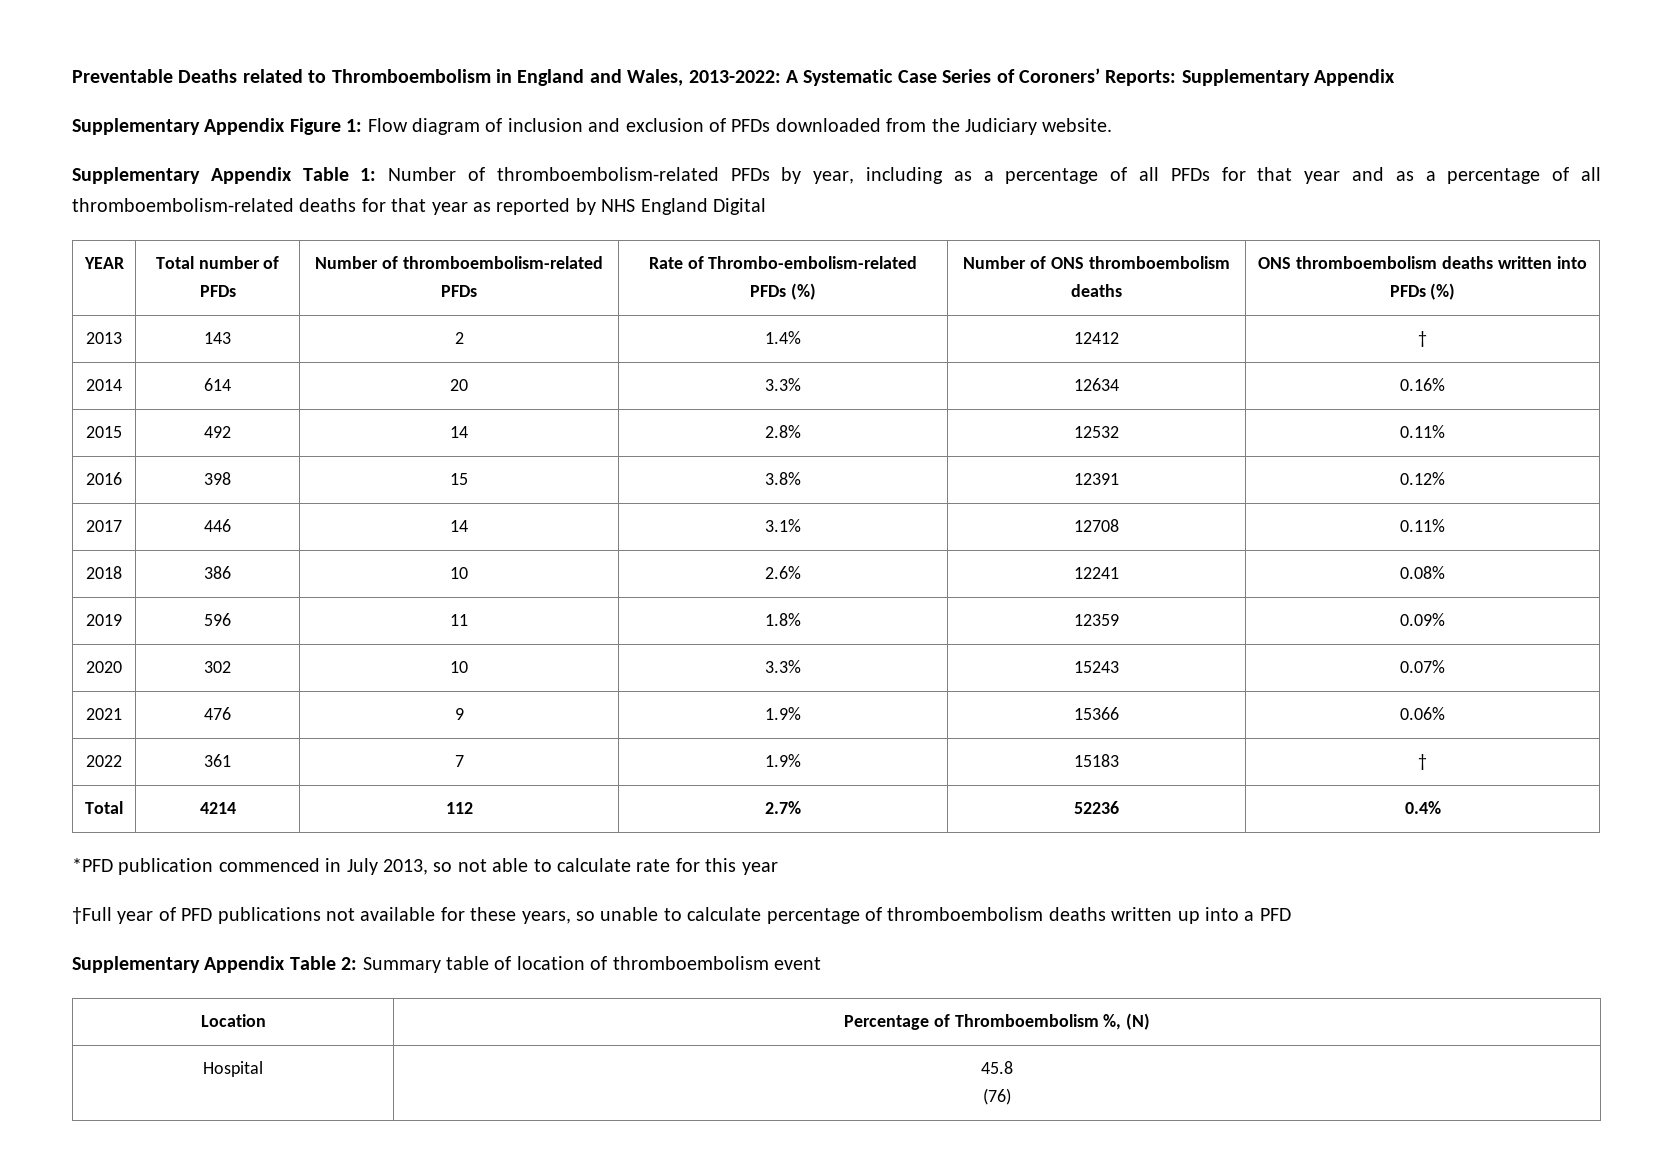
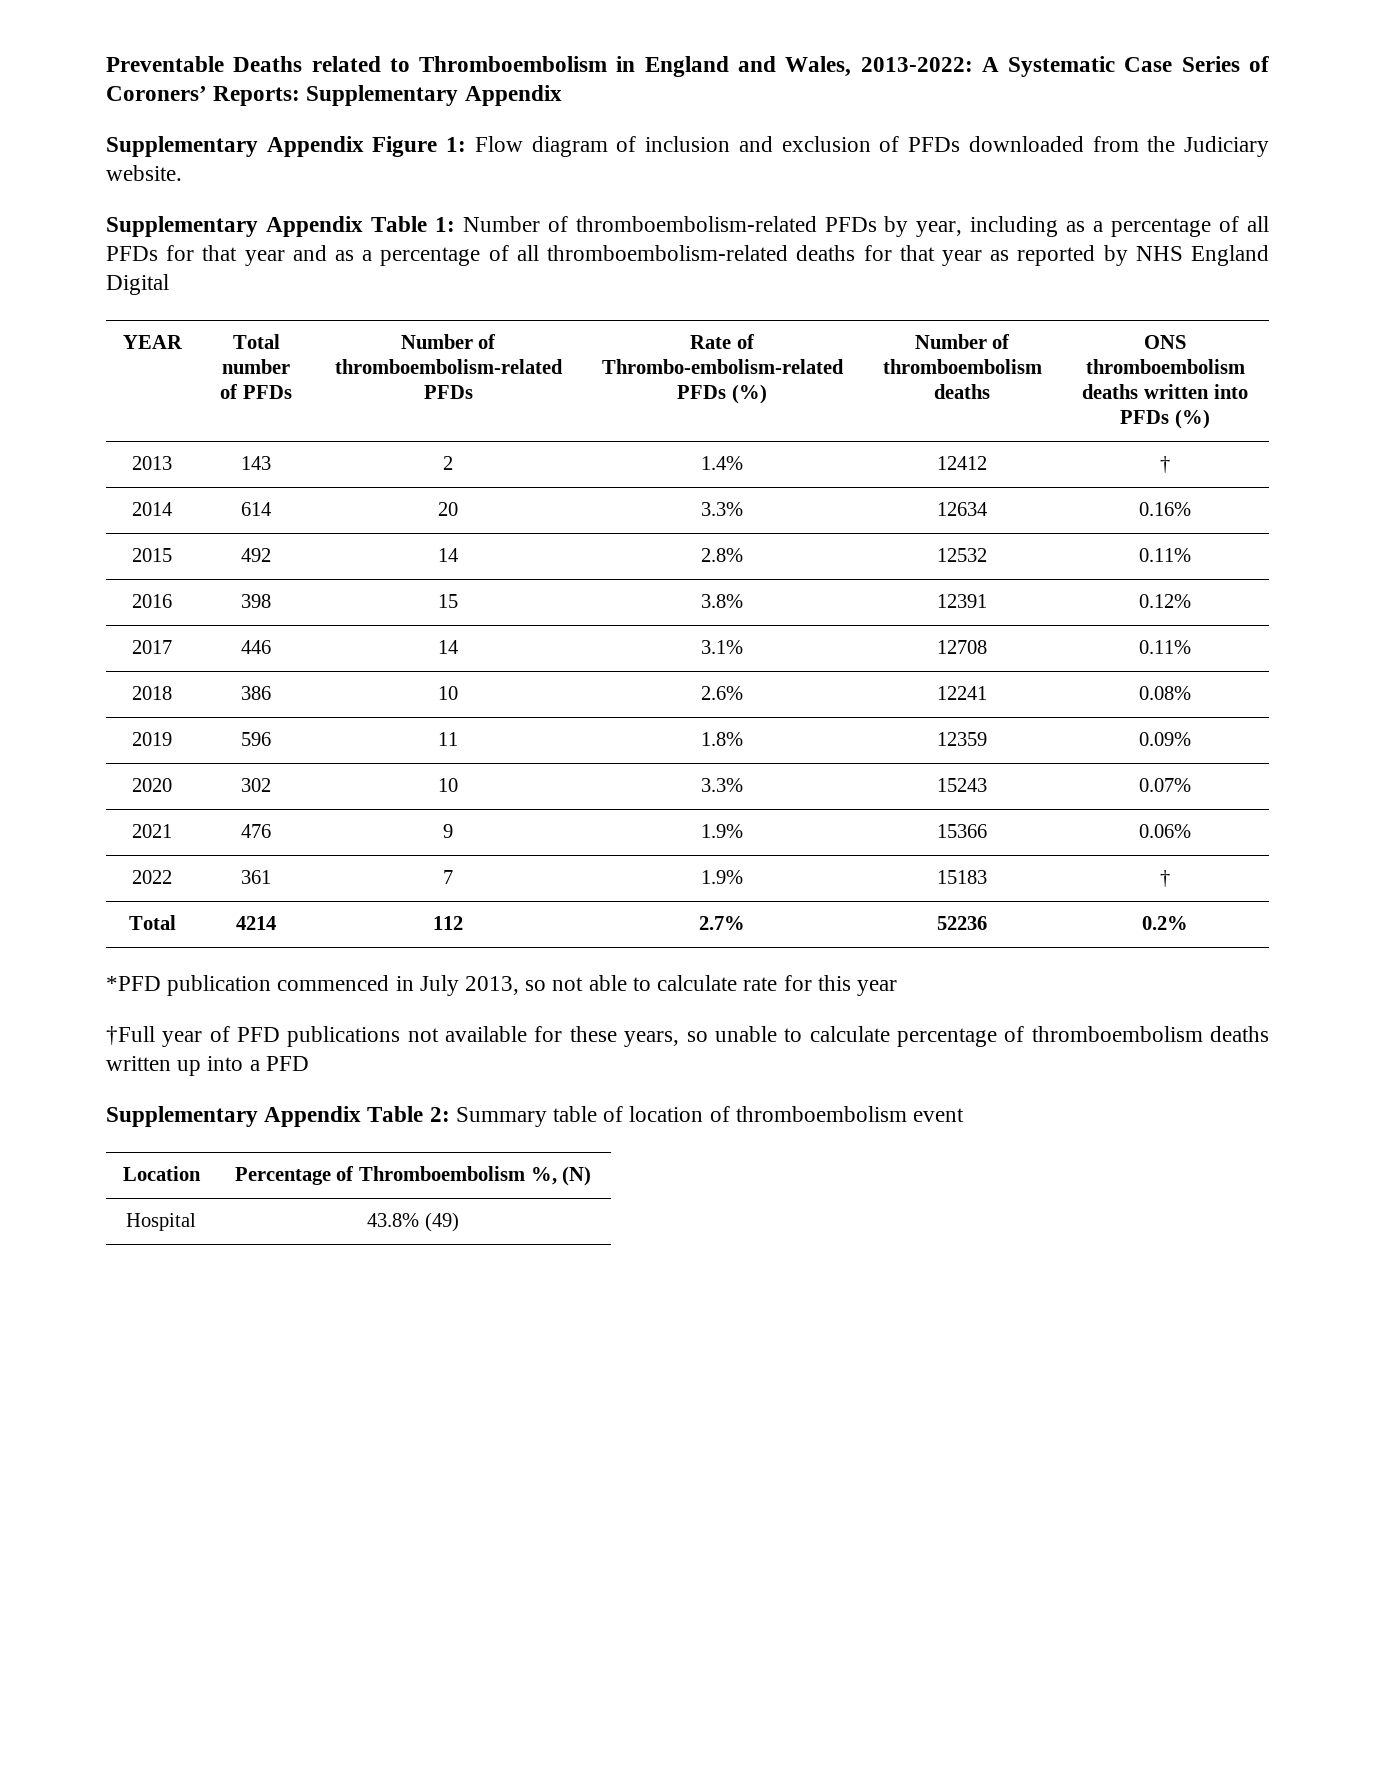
- YEAR | Total number of PFDs | Number of thromboembolism-related PFDs | Rate of Thrombo-embolism-related PFDs (%) | Number of ONS thromboembolism deaths | ONS thromboembolism deaths written into PFDs (%)
+ YEAR | Total number of PFDs | Number of thromboembolism-related PFDs | Rate of Thrombo-embolism-related PFDs (%) | Number of thromboembolism deaths | ONS thromboembolism deaths written into PFDs (%)
- Total | 4214 | 112 | 2.7% | 52236 | 0.4%
+ Total | 4214 | 112 | 2.7% | 52236 | 0.2%
- Hospital | 45.8
- (76)
+ Hospital | 43.8% (49)

